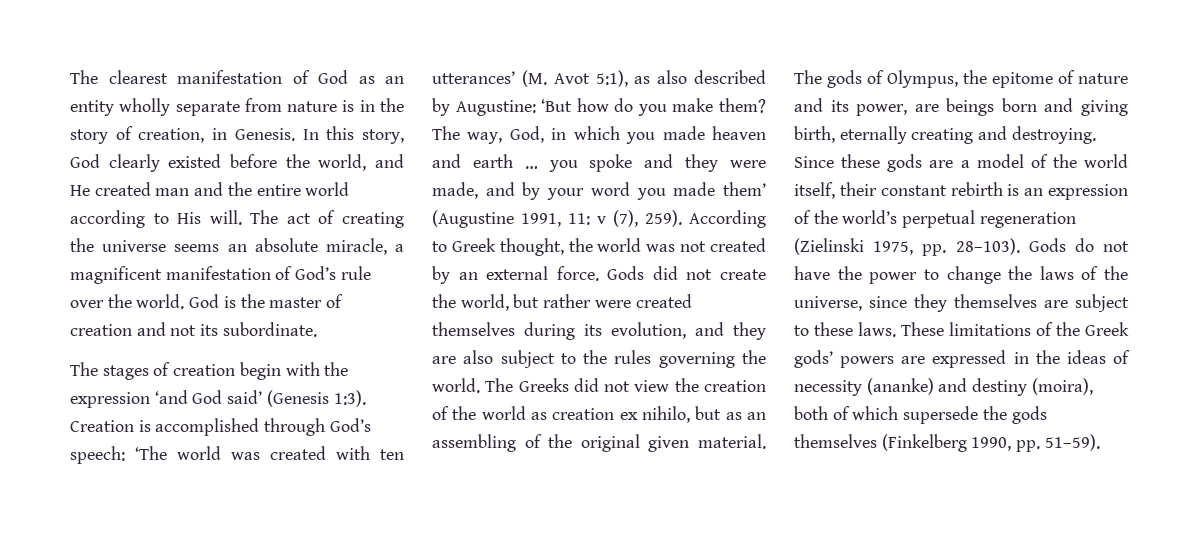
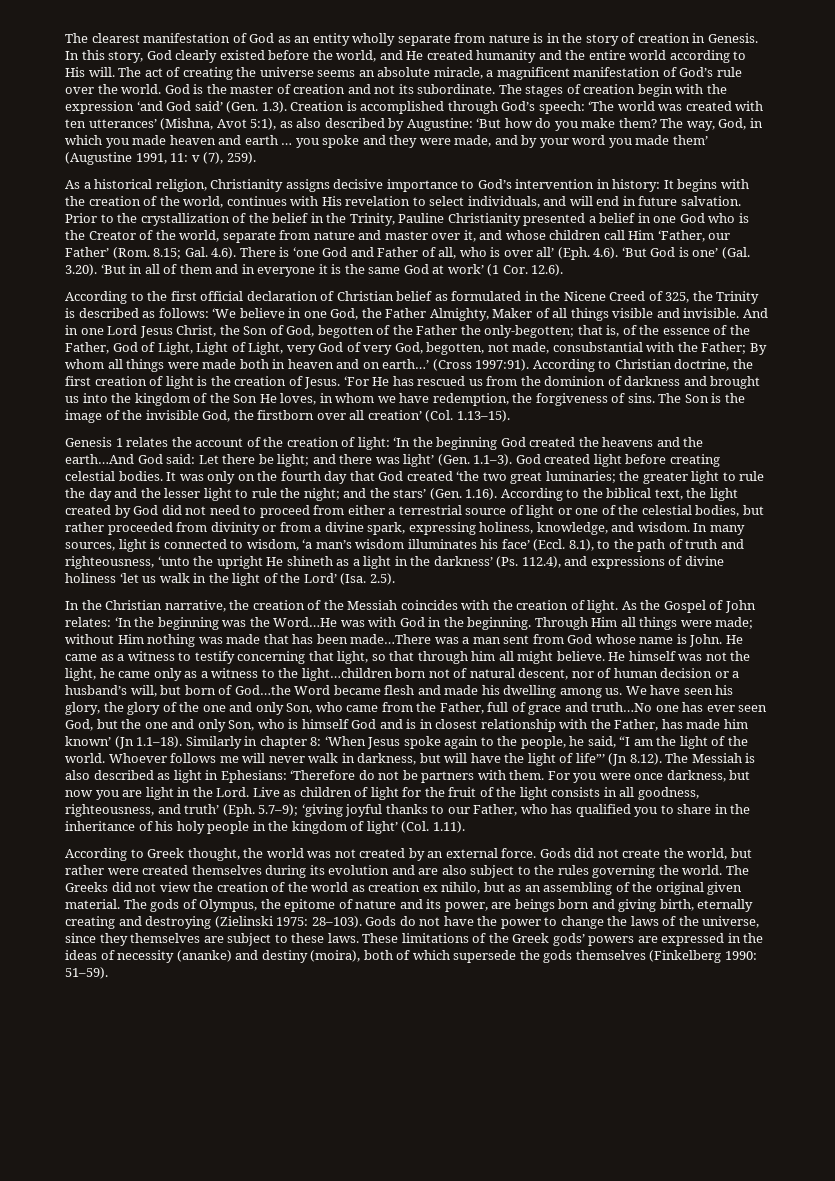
- The clearest manifestation of God as an entity wholly separate from nature is in the story of creation, in Genesis.
+ The clearest manifestation of God as an entity wholly separate from nature is in the story of creation in Genesis.
- In this story, God clearly existed before the world, and He created man and the entire world according to His will.
+ In this story, God clearly existed before the world, and He created humanity and the entire world according to His will.
- God is the master of creation and not its subordinate.
- The stages of creation begin with the expression ‘and God said’ (Genesis 1:3). Creation is accomplished through God’s speech: ‘The world was created with ten utterances’ (M. Avot 5:1), as also described by Augustine: ‘But how do you make them?
+ God is the master of creation and not its subordinate. The stages of creation begin with the expression ‘and God said’ (Gen. 1.3). Creation is accomplished through God’s speech: ‘The world was created with ten utterances’ (Mishna, Avot 5:1), as also described by Augustine: ‘But how do you make them?
- The way, God, in which you made heaven and earth … you spoke and they were made, and by your word you made them’ (Augustine 1991, 11: v (7), 259). According to Greek thought, the world was not created by an external force.
+ The way, God, in which you made heaven and earth … you spoke and they were made, and by your word you made them’ (Augustine 1991, 11: v (7), 259).
+ As a historical religion, Christianity assigns decisive importance to God’s intervention in history: It begins with the creation of the world, continues with His revelation to select individuals, and will end in future salvation. Prior to the crystallization of the belief in the Trinity, Pauline Christianity presented a belief in one God who is the Creator of the world, separate from nature and master over it, and whose children call Him ‘Father, our Father’ (Rom. 8.15; Gal. 4.6). There is ‘one God and Father of all, who is over all’ (Eph. 4.6). ‘But God is one’ (Gal. 3.20). ‘But in all of them and in everyone it is the same God at work’ (1 Cor. 12.6).
+ According to the first official declaration of Christian belief as formulated in the Nicene Creed of 325, the Trinity is described as follows: ‘We believe in one God, the Father Almighty, Maker of all things visible and invisible. And in one Lord Jesus Christ, the Son of God, begotten of the Father the only-begotten; that is, of the essence of the Father, God of Light, Light of Light, very God of very God, begotten, not made, consubstantial with the Father; By whom all things were made both in heaven and on earth…’ (Cross 1997:91). According to Christian doctrine, the first creation of light is the creation of Jesus. ‘For He has rescued us from the dominion of darkness and brought us into the kingdom of the Son He loves, in whom we have redemption, the forgiveness of sins. The Son is the image of the invisible God, the firstborn over all creation’ (Col. 1.13–15).
+ Genesis 1 relates the account of the creation of light: ‘In the beginning God created the heavens and the earth…And God said: Let there be light; and there was light’ (Gen. 1.1–3). God created light before creating celestial bodies. It was only on the fourth day that God created ‘the two great luminaries; the greater light to rule the day and the lesser light to rule the night; and the stars’ (Gen. 1.16). According to the biblical text, the light created by God did not need to proceed from either a terrestrial source of light or one of the celestial bodies, but rather proceeded from divinity or from a divine spark, expressing holiness, knowledge, and wisdom. In many sources, light is connected to wisdom, ‘a man’s wisdom illuminates his face’ (Eccl. 8.1), to the path of truth and righteousness, ‘unto the upright He shineth as a light in the darkness’ (Ps. 112.4), and expressions of divine holiness ‘let us walk in the light of the Lord’ (Isa. 2.5).
+ In the Christian narrative, the creation of the Messiah coincides with the creation of light. As the Gospel of John relates: ‘In the beginning was the Word…He was with God in the beginning. Through Him all things were made; without Him nothing was made that has been made…There was a man sent from God whose name is John. He came as a witness to testify concerning that light, so that through him all might believe. He himself was not the light, he came only as a witness to the light…children born not of natural descent, nor of human decision or a husband’s will, but born of God…the Word became flesh and made his dwelling among us. We have seen his glory, the glory of the one and only Son, who came from the Father, full of grace and truth…No one has ever seen God, but the one and only Son, who is himself God and is in closest relationship with the Father, has made him known’ (Jn 1.1–18). Similarly in chapter 8: ‘When Jesus spoke again to the people, he said, “I am the light of the world. Whoever follows me will never walk in darkness, but will have the light of life”’ (Jn 8.12). The Messiah is also described as light in Ephesians: ‘Therefore do not be partners with them. For you were once darkness, but now you are light in the Lord. Live as children of light for the fruit of the light consists in all goodness, righteousness, and truth’ (Eph. 5.7–9); ‘giving joyful thanks to our Father, who has qualified you to share in the inheritance of his holy people in the kingdom of light’ (Col. 1.11).
+ According to Greek thought, the world was not created by an external force.
- Gods did not create the world, but rather were created themselves during its evolution, and they are also subject to the rules governing the world.
+ Gods did not create the world, but rather were created themselves during its evolution and are also subject to the rules governing the world.
- The gods of Olympus, the epitome of nature and its power, are beings born and giving birth, eternally creating and destroying. Since these gods are a model of the world itself, their constant rebirth is an expression of the world’s perpetual regeneration (Zielinski 1975, pp. 28–103).
+ The gods of Olympus, the epitome of nature and its power, are beings born and giving birth, eternally creating and destroying (Zielinski 1975: 28–103).
- These limitations of the Greek gods’ powers are expressed in the ideas of necessity (ananke) and destiny (moira), both of which supersede the gods themselves (Finkelberg 1990, pp. 51–59).
+ These limitations of the Greek gods’ powers are expressed in the ideas of necessity (ananke) and destiny (moira), both of which supersede the gods themselves (Finkelberg 1990: 51–59).

